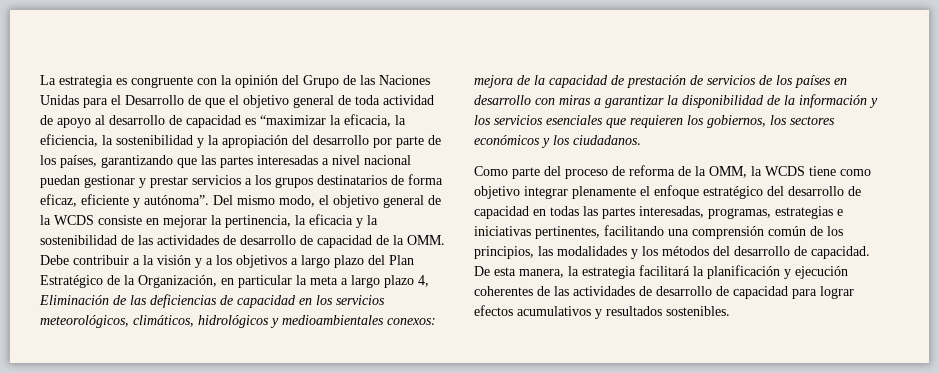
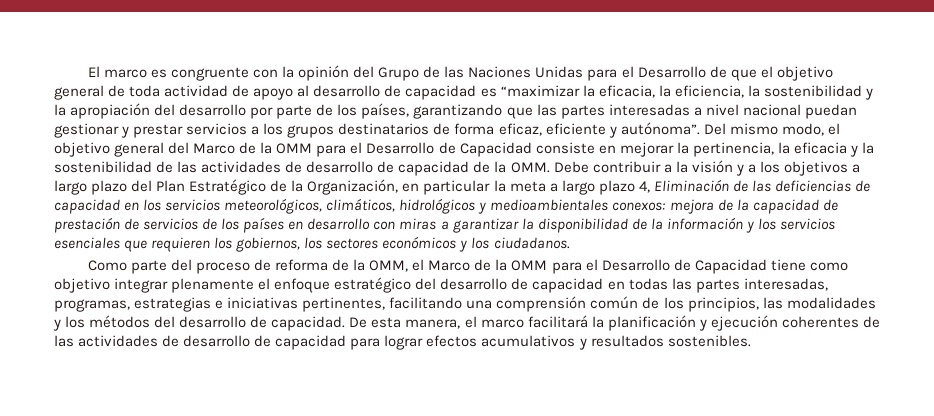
- La estrategia es congruente con la opinión del Grupo de las Naciones Unidas para el Desarrollo de que el objetivo general de toda actividad de apoyo al desarrollo de capacidad es “maximizar la eficacia, la eficiencia, la sostenibilidad y la apropiación del desarrollo por parte de los países, garantizando que las partes interesadas a nivel nacional puedan gestionar y prestar servicios a los grupos destinatarios de forma eficaz, eficiente y autónoma”.
+ El marco es congruente con la opinión del Grupo de las Naciones Unidas para el Desarrollo de que el objetivo general de toda actividad de apoyo al desarrollo de capacidad es “maximizar la eficacia, la eficiencia, la sostenibilidad y la apropiación del desarrollo por parte de los países, garantizando que las partes interesadas a nivel nacional puedan gestionar y prestar servicios a los grupos destinatarios de forma eficaz, eficiente y autónoma”.
- Del mismo modo, el objetivo general de la WCDS consiste en mejorar la pertinencia, la eficacia y la sostenibilidad de las actividades de desarrollo de capacidad de la OMM. Debe contribuir a la visión y a los objetivos a largo plazo del Plan Estratégico de la Organización, en particular la meta a largo plazo 4, Eliminación de las deficiencias de capacidad en los servicios meteorológicos, climáticos, hidrológicos y medioambientales conexos:
+ Del mismo modo, el objetivo general del Marco de la OMM para el Desarrollo de Capacidad consiste en mejorar la pertinencia, la eficacia y la sostenibilidad de las actividades de desarrollo de capacidad de la OMM. Debe contribuir a la visión y a los objetivos a largo plazo del Plan Estratégico de la Organización, en particular la meta a largo plazo 4, Eliminación de las deficiencias de capacidad en los servicios meteorológicos, climáticos, hidrológicos y medioambientales conexos:
- Como parte del proceso de reforma de la OMM, la WCDS tiene como objetivo integrar plenamente el enfoque estratégico del desarrollo de capacidad en todas las partes interesadas, programas, estrategias e iniciativas pertinentes, facilitando una comprensión común de los principios, las modalidades y los métodos del desarrollo de capacidad.
+ Como parte del proceso de reforma de la OMM, el Marco de la OMM para el Desarrollo de Capacidad tiene como objetivo integrar plenamente el enfoque estratégico del desarrollo de capacidad en todas las partes interesadas, programas, estrategias e iniciativas pertinentes, facilitando una comprensión común de los principios, las modalidades y los métodos del desarrollo de capacidad.
- De esta manera, la estrategia facilitará la planificación y ejecución coherentes de las actividades de desarrollo de capacidad para lograr efectos acumulativos y resultados sostenibles.
+ De esta manera, el marco facilitará la planificación y ejecución coherentes de las actividades de desarrollo de capacidad para lograr efectos acumulativos y resultados sostenibles.

